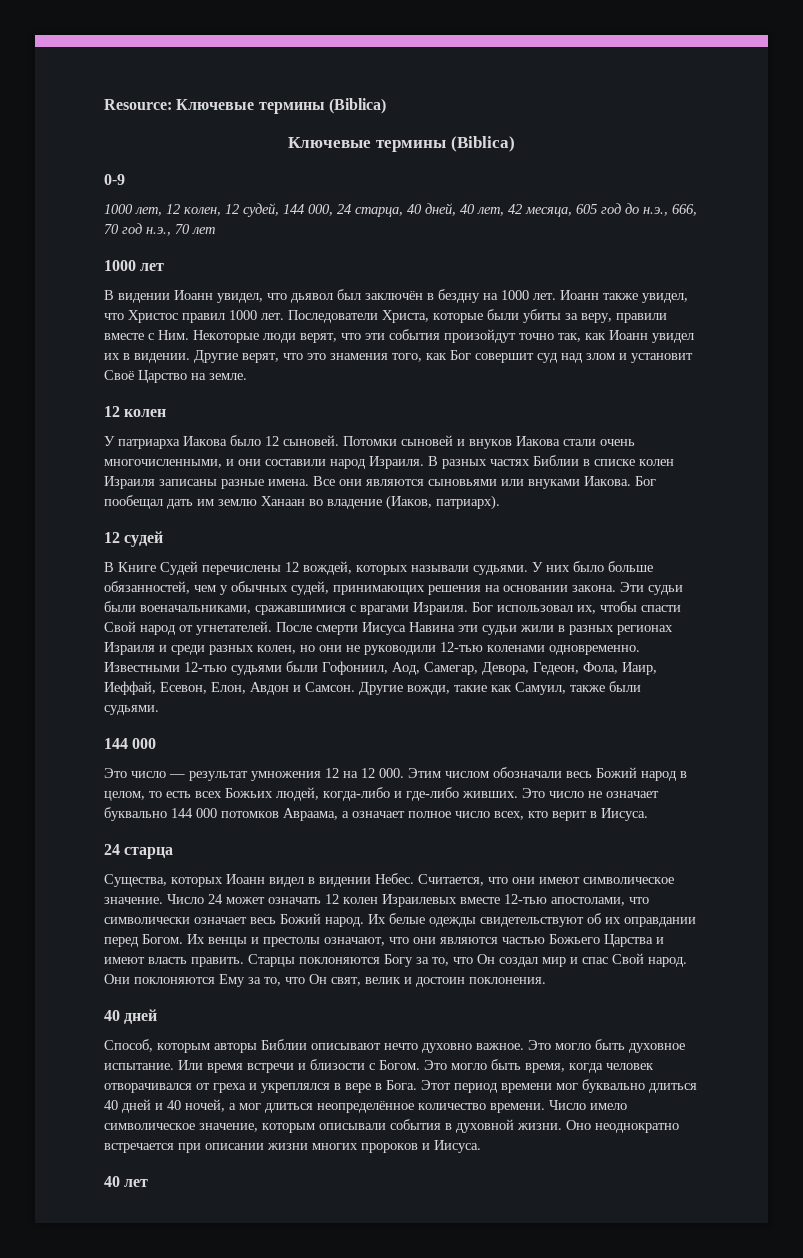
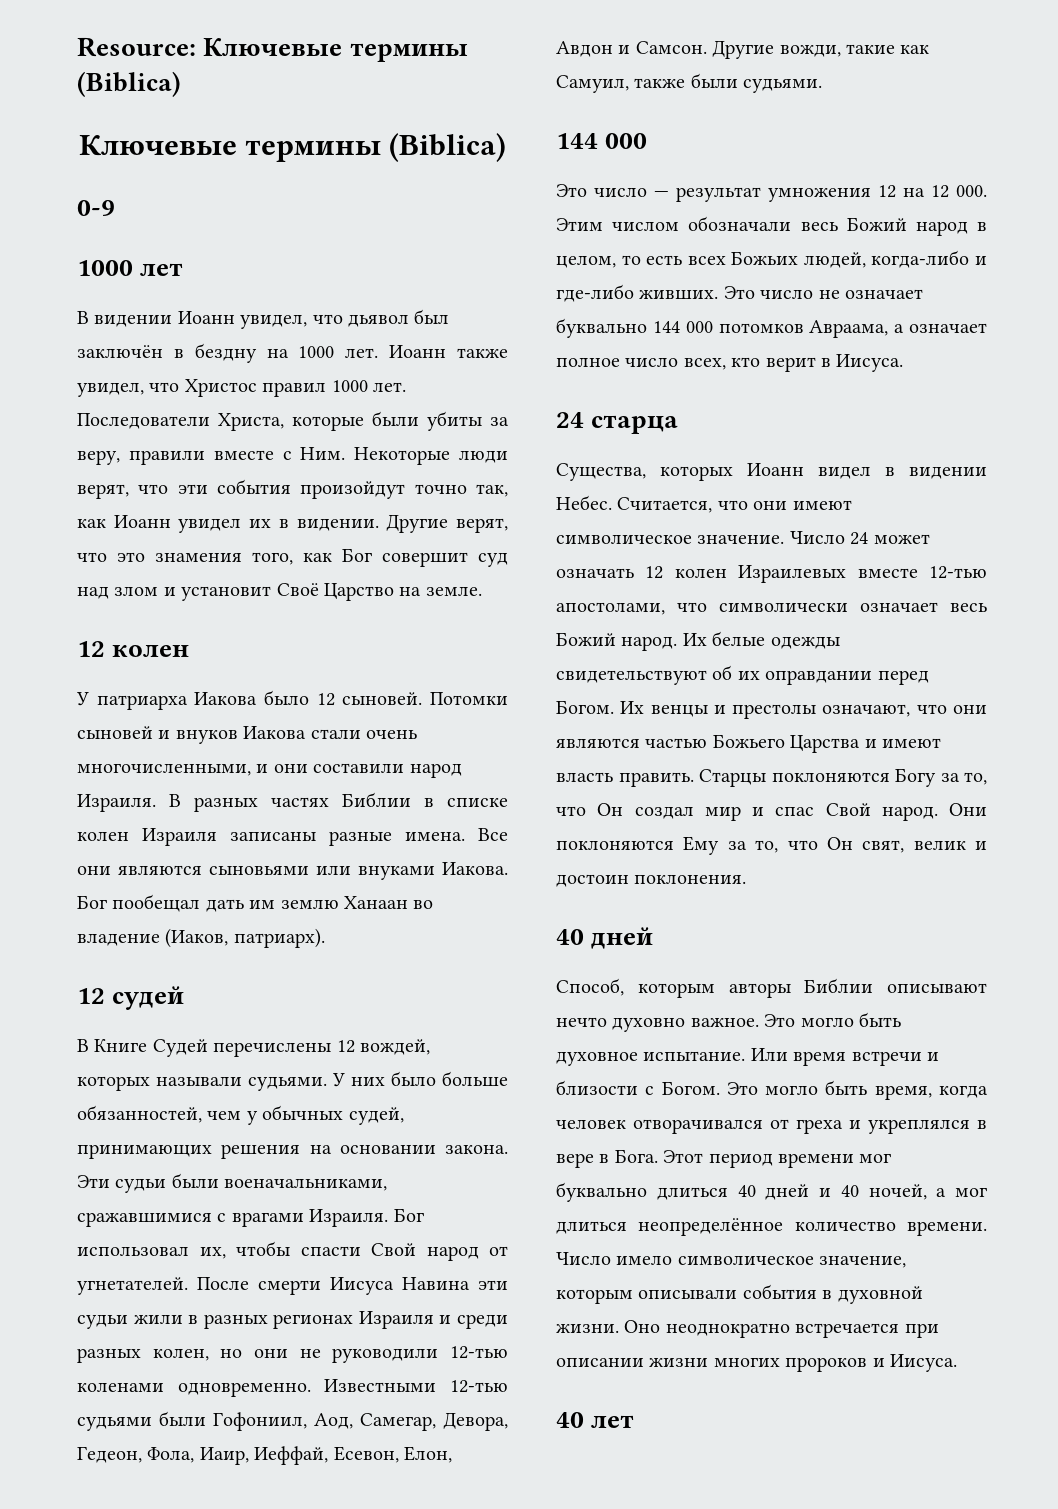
- 1000 лет, 12 колен, 12 судей, 144 000, 24 старца, 40 дней, 40 лет, 42 месяца, 605 год до н.э., 666, 70 год н.э., 70 лет

